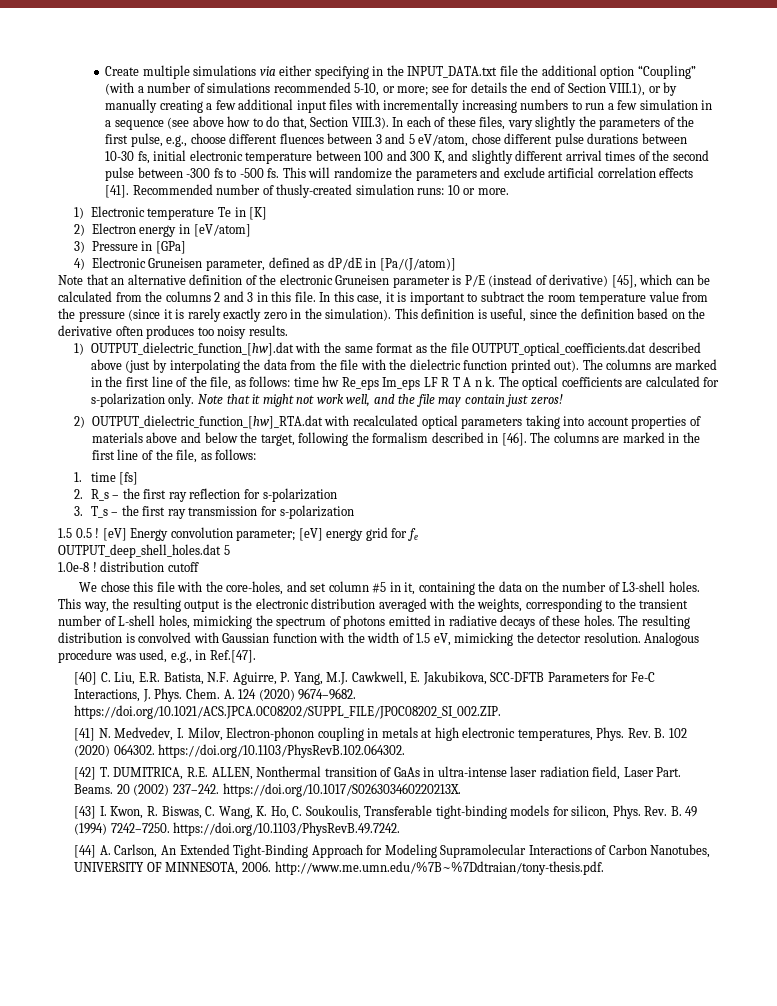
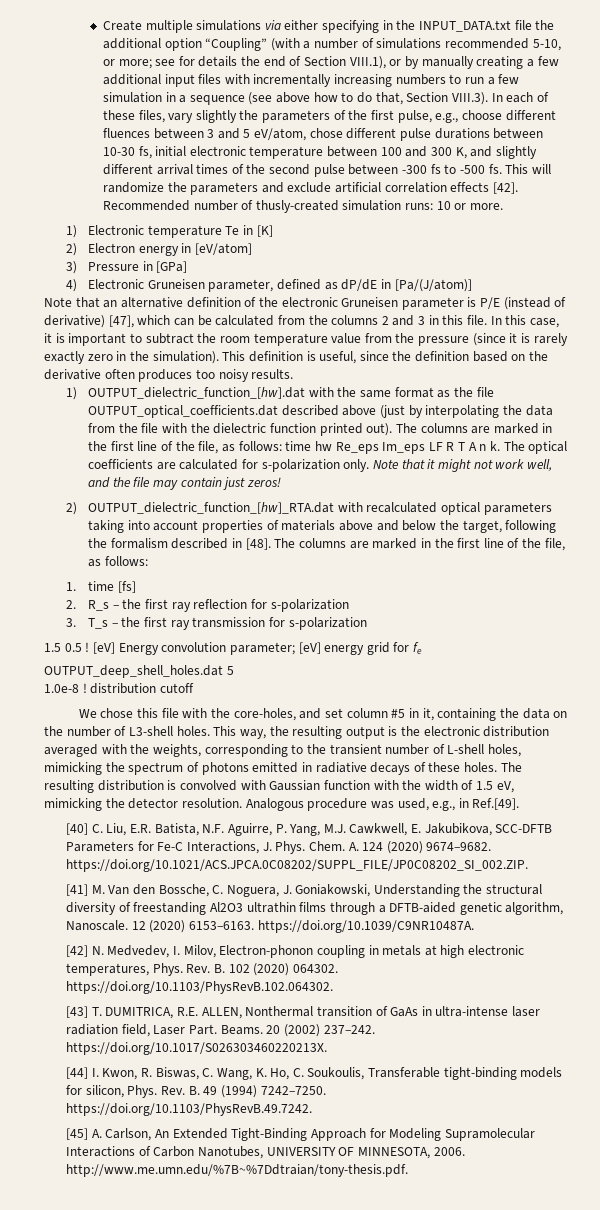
- This will randomize the parameters and exclude artificial correlation effects [41].
+ This will randomize the parameters and exclude artificial correlation effects [42].
- Note that an alternative definition of the electronic Gruneisen parameter is P/E (instead of derivative) [45], which can be calculated from the columns 2 and 3 in this file.
+ Note that an alternative definition of the electronic Gruneisen parameter is P/E (instead of derivative) [47], which can be calculated from the columns 2 and 3 in this file.
- 2) OUTPUT_dielectric_function_[hw]_RTA.dat with recalculated optical parameters taking into account properties of materials above and below the target, following the formalism described in [46].
+ 2) OUTPUT_dielectric_function_[hw]_RTA.dat with recalculated optical parameters taking into account properties of materials above and below the target, following the formalism described in [48].
- Analogous procedure was used, e.g., in Ref.[47].
+ Analogous procedure was used, e.g., in Ref.[49].
- [41] N. Medvedev, I. Milov, Electron-phonon coupling in metals at high electronic temperatures, Phys.
+ [41] M. Van den Bossche, C. Noguera, J. Goniakowski, Understanding the structural diversity of freestanding Al2O3 ultrathin films through a DFTB-aided genetic algorithm, Nanoscale. 12 (2020) 6153–6163. https://doi.org/10.1039/C9NR10487A.
+ [42] N. Medvedev, I. Milov, Electron-phonon coupling in metals at high electronic temperatures, Phys.
- [42] T. DUMITRICA, R.E. ALLEN, Nonthermal transition of GaAs in ultra-intense laser radiation field, Laser Part.
+ [43] T. DUMITRICA, R.E. ALLEN, Nonthermal transition of GaAs in ultra-intense laser radiation field, Laser Part.
- [43] I. Kwon, R. Biswas, C. Wang, K. Ho, C. Soukoulis, Transferable tight-binding models for silicon, Phys.
+ [44] I. Kwon, R. Biswas, C. Wang, K. Ho, C. Soukoulis, Transferable tight-binding models for silicon, Phys.
- [44] A. Carlson, An Extended Tight-Binding Approach for Modeling Supramolecular Interactions of Carbon Nanotubes, UNIVERSITY OF MINNESOTA, 2006. http://www.me.umn.edu/%7B~%7Ddtraian/tony-thesis.pdf.
+ [45] A. Carlson, An Extended Tight-Binding Approach for Modeling Supramolecular Interactions of Carbon Nanotubes, UNIVERSITY OF MINNESOTA, 2006. http://www.me.umn.edu/%7B~%7Ddtraian/tony-thesis.pdf.

